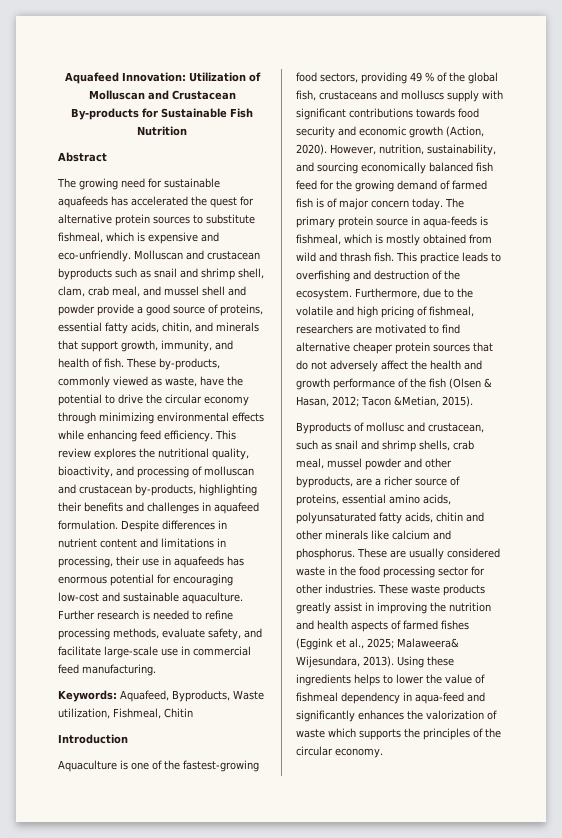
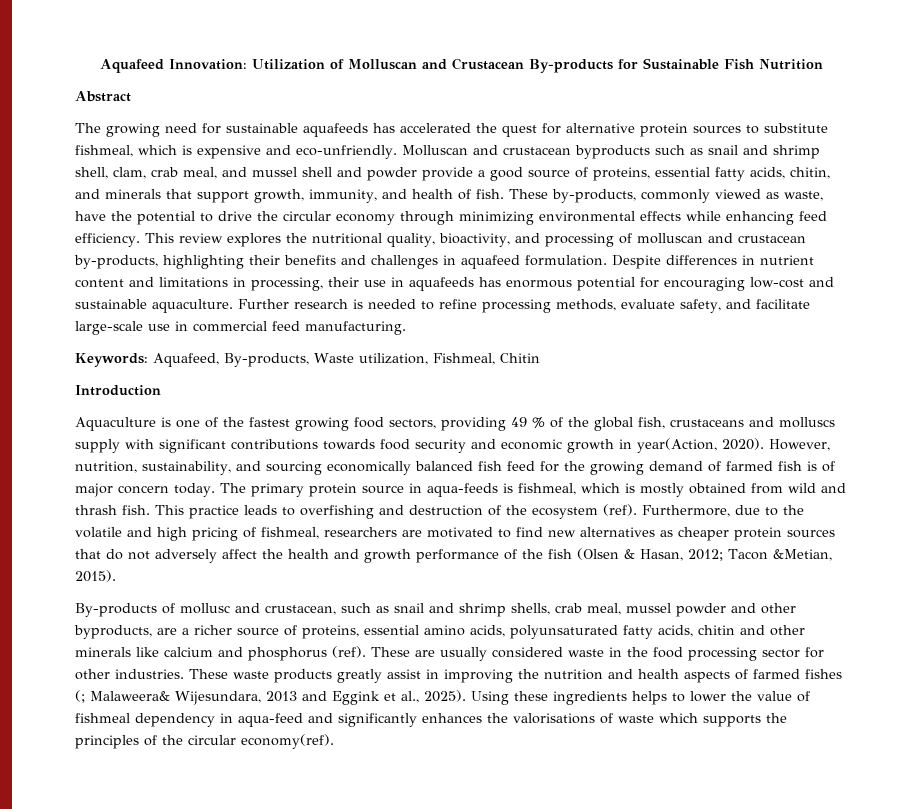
- Keywords: Aquafeed, Byproducts, Waste utilization, Fishmeal, Chitin
+ Keywords: Aquafeed, By-products, Waste utilization, Fishmeal, Chitin
- Aquaculture is one of the fastest-growing food sectors, providing 49 % of the global fish, crustaceans and molluscs supply with significant contributions towards food security and economic growth (Action, 2020).
+ Aquaculture is one of the fastest growing food sectors, providing 49 % of the global fish, crustaceans and molluscs supply with significant contributions towards food security and economic growth in year(Action, 2020).
- This practice leads to overfishing and destruction of the ecosystem.
+ This practice leads to overfishing and destruction of the ecosystem (ref).
- Furthermore, due to the volatile and high pricing of fishmeal, researchers are motivated to find alternative cheaper protein sources that do not adversely affect the health and growth performance of the fish (Olsen & Hasan, 2012; Tacon &Metian, 2015).
+ Furthermore, due to the volatile and high pricing of fishmeal, researchers are motivated to find new alternatives as cheaper protein sources that do not adversely affect the health and growth performance of the fish (Olsen & Hasan, 2012; Tacon &Metian, 2015).
- Byproducts of mollusc and crustacean, such as snail and shrimp shells, crab meal, mussel powder and other byproducts, are a richer source of proteins, essential amino acids, polyunsaturated fatty acids, chitin and other minerals like calcium and phosphorus.
+ By-products of mollusc and crustacean, such as snail and shrimp shells, crab meal, mussel powder and other byproducts, are a richer source of proteins, essential amino acids, polyunsaturated fatty acids, chitin and other minerals like calcium and phosphorus (ref).
- These waste products greatly assist in improving the nutrition and health aspects of farmed fishes (Eggink et al., 2025; Malaweera& Wijesundara, 2013).
+ These waste products greatly assist in improving the nutrition and health aspects of farmed fishes (; Malaweera& Wijesundara, 2013 and Eggink et al., 2025).
- Using these ingredients helps to lower the value of fishmeal dependency in aqua-feed and significantly enhances the valorization of waste which supports the principles of the circular economy.
+ Using these ingredients helps to lower the value of fishmeal dependency in aqua-feed and significantly enhances the valorisations of waste which supports the principles of the circular economy(ref).

